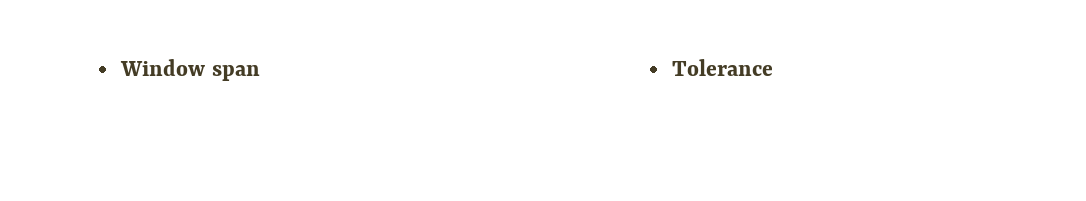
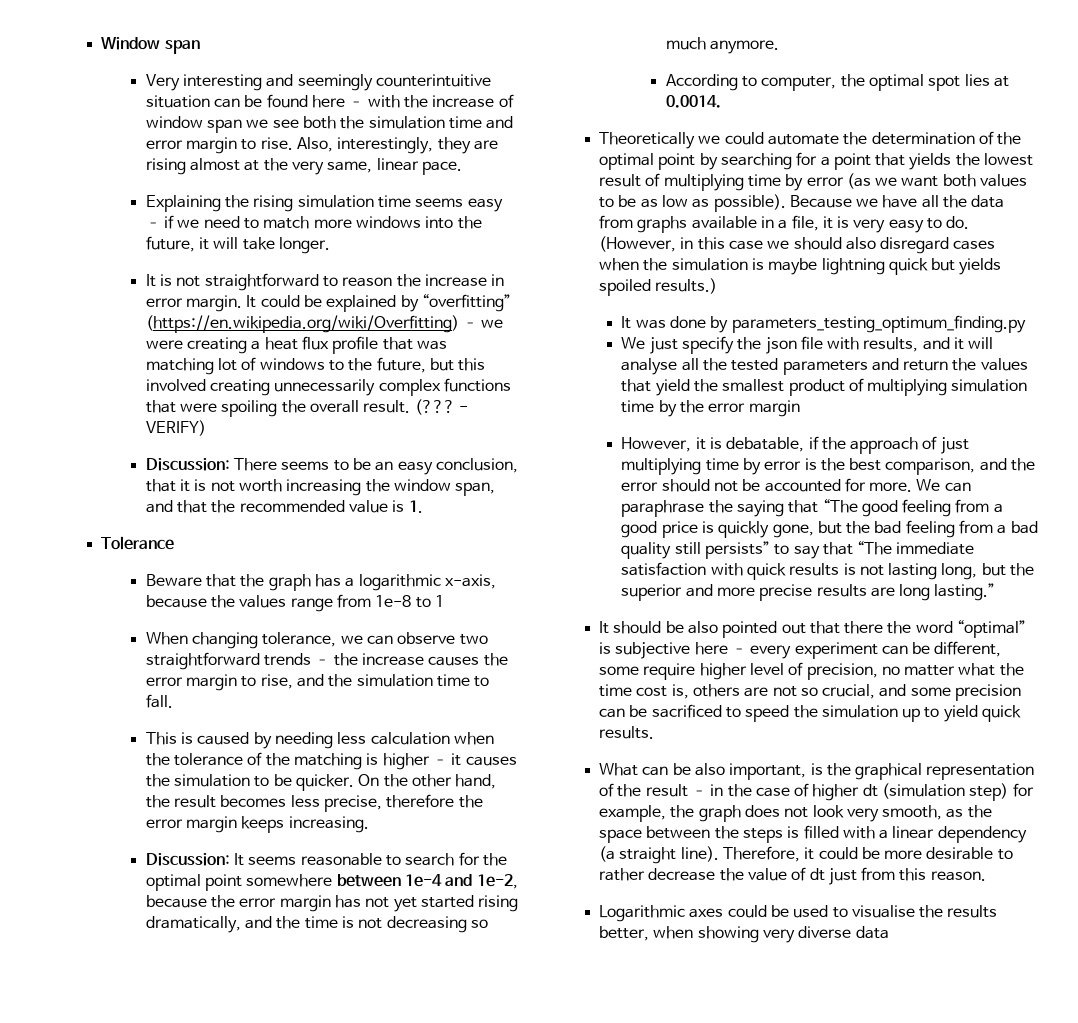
+ Very interesting and seemingly counterintuitive situation can be found here – with the increase of window span we see both the simulation time and error margin to rise. Also, interestingly, they are rising almost at the very same, linear pace.
+ Explaining the rising simulation time seems easy – if we need to match more windows into the future, it will take longer.
+ It is not straightforward to reason the increase in error margin. It could be explained by “overfitting” (https://en.wikipedia.org/wiki/Overfitting) – we were creating a heat flux profile that was matching lot of windows to the future, but this involved creating unnecessarily complex functions that were spoiling the overall result. (??? - VERIFY)
+ Discussion: There seems to be an easy conclusion, that it is not worth increasing the window span, and that the recommended value is 1.
  Tolerance
+ Beware that the graph has a logarithmic x-axis, because the values range from 1e-8 to 1
+ When changing tolerance, we can observe two straightforward trends – the increase causes the error margin to rise, and the simulation time to fall.
+ This is caused by needing less calculation when the tolerance of the matching is higher – it causes the simulation to be quicker. On the other hand, the result becomes less precise, therefore the error margin keeps increasing.
+ Discussion: It seems reasonable to search for the optimal point somewhere between 1e-4 and 1e-2, because the error margin has not yet started rising dramatically, and the time is not decreasing so much anymore.
+ According to computer, the optimal spot lies at 0.0014.
+ Theoretically we could automate the determination of the optimal point by searching for a point that yields the lowest result of multiplying time by error (as we want both values to be as low as possible). Because we have all the data from graphs available in a file, it is very easy to do. (However, in this case we should also disregard cases when the simulation is maybe lightning quick but yields spoiled results.)
+ It was done by parameters_testing_optimum_finding.py
+ We just specify the json file with results, and it will analyse all the tested parameters and return the values that yield the smallest product of multiplying simulation time by the error margin
+ However, it is debatable, if the approach of just multiplying time by error is the best comparison, and the error should not be accounted for more. We can paraphrase the saying that “The good feeling from a good price is quickly gone, but the bad feeling from a bad quality still persists” to say that “The immediate satisfaction with quick results is not lasting long, but the superior and more precise results are long lasting.”
+ It should be also pointed out that there the word “optimal” is subjective here – every experiment can be different, some require higher level of precision, no matter what the time cost is, others are not so crucial, and some precision can be sacrificed to speed the simulation up to yield quick results.
+ What can be also important, is the graphical representation of the result – in the case of higher dt (simulation step) for example, the graph does not look very smooth, as the space between the steps is filled with a linear dependency (a straight line). Therefore, it could be more desirable to rather decrease the value of dt just from this reason.
+ Logarithmic axes could be used to visualise the results better, when showing very diverse data

